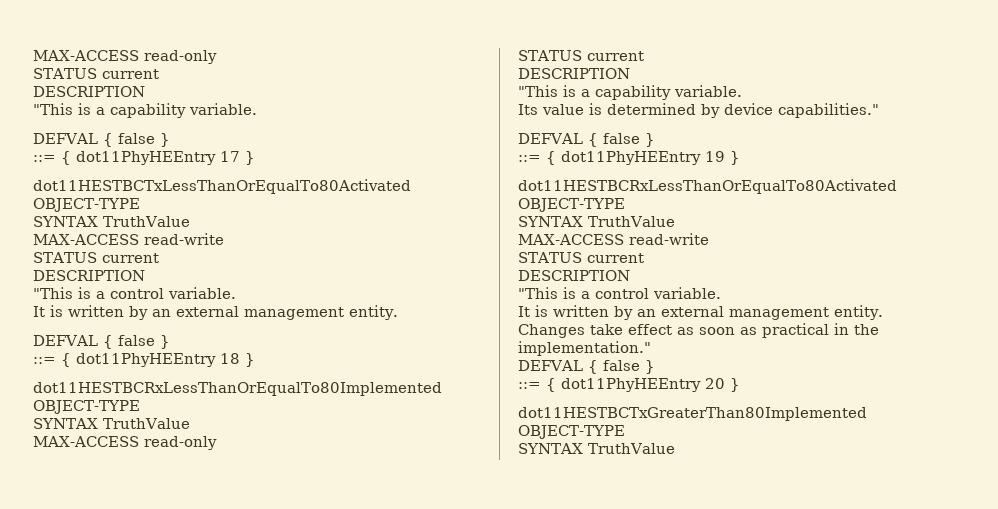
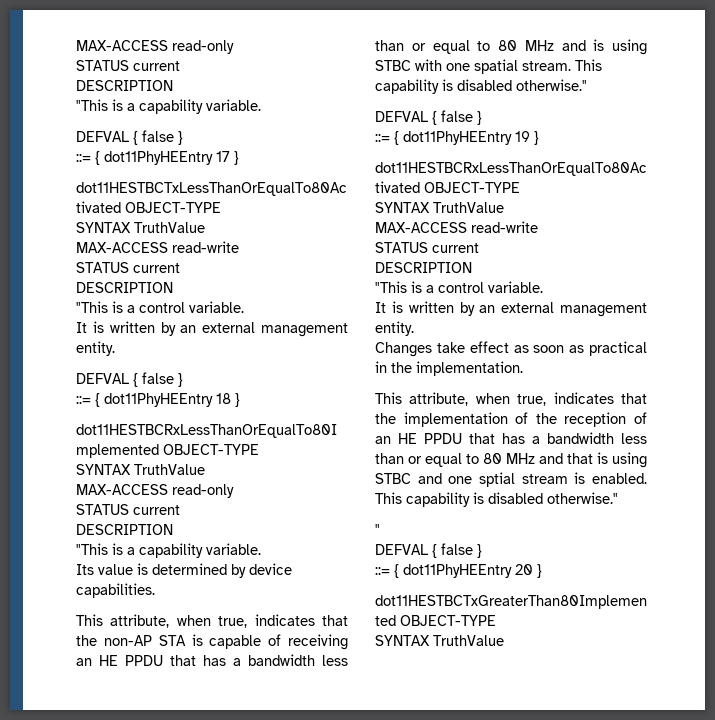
- Its value is determined by device capabilities."
+ Its value is determined by device capabilities.
+ This attribute, when true, indicates that the non-AP STA is capable of receiving an HE PPDU that has a bandwidth less than or equal to 80 MHz and is using STBC with one spatial stream. This capability is disabled otherwise."
- Changes take effect as soon as practical in the implementation."
+ Changes take effect as soon as practical in the implementation.
+ This attribute, when true, indicates that the implementation of the reception of an HE PPDU that has a bandwidth less than or equal to 80 MHz and that is using STBC and one sptial stream is enabled. This capability is disabled otherwise."
+ "

